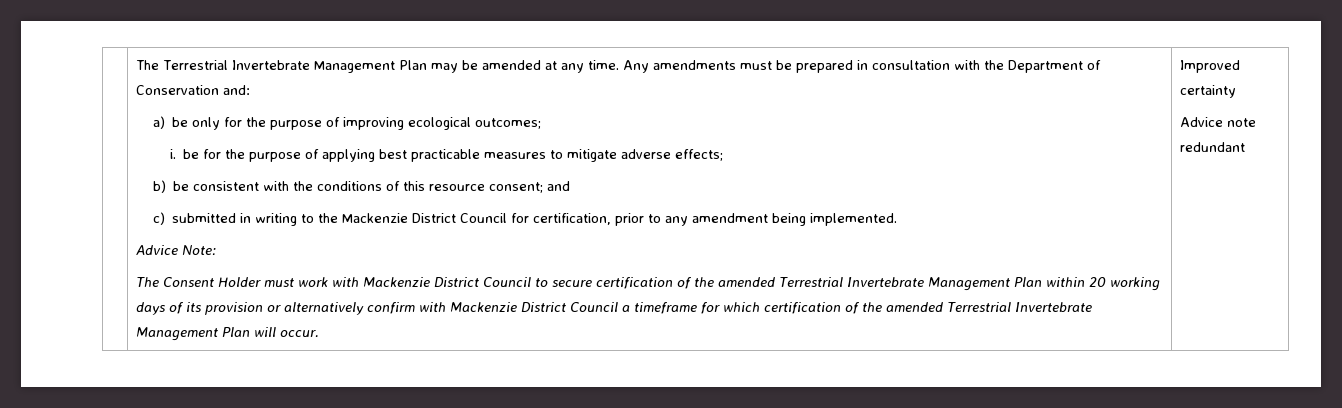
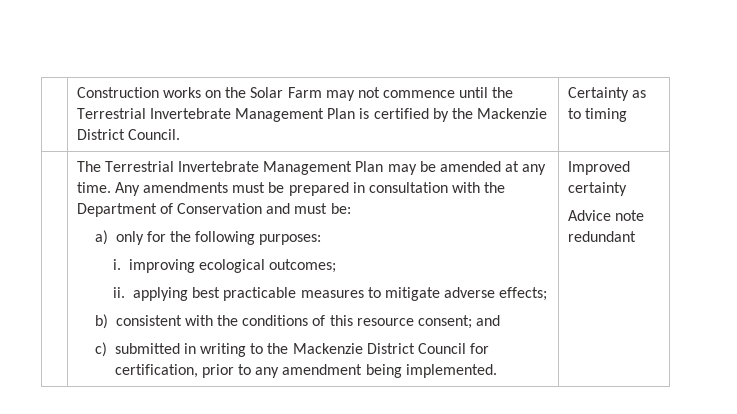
+ Construction works on the Solar Farm may not commence until the Terrestrial Invertebrate Management Plan is certified by the Mackenzie District Council. | Certainty as to timing
- Any amendments must be prepared in consultation with the Department of Conservation and:
+ Any amendments must be prepared in consultation with the Department of Conservation and must be:
- a) be only for the purpose of improving ecological outcomes;
+ a) only for the following purposes:
+ i. improving ecological outcomes;
- i. be for the purpose of applying best practicable measures to mitigate adverse effects;
+ ii. applying best practicable measures to mitigate adverse effects;
- b) be consistent with the conditions of this resource consent; and
+ b) consistent with the conditions of this resource consent; and
- Advice Note:
- The Consent Holder must work with Mackenzie District Council to secure certification of the amended Terrestrial Invertebrate Management Plan within 20 working days of its provision or alternatively confirm with Mackenzie District Council a timeframe for which certification of the amended Terrestrial Invertebrate Management Plan will occur.

